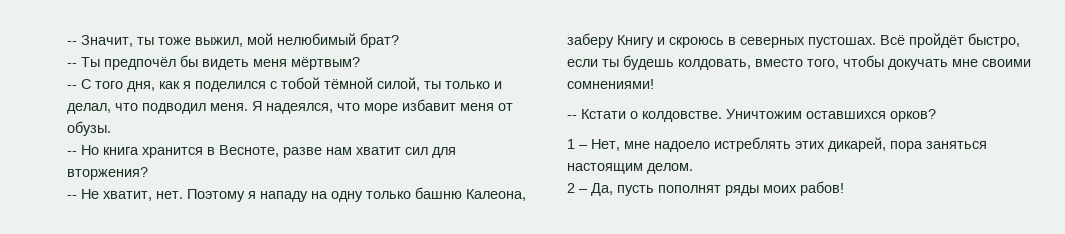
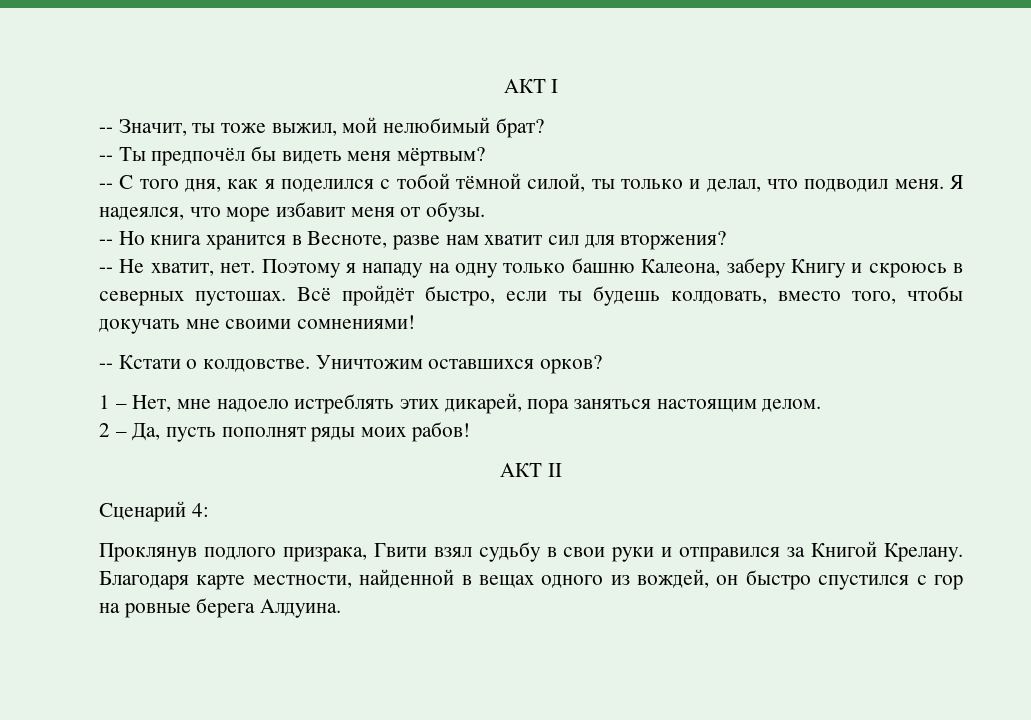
+ АКТ I
+ АКТ II
+ Сценарий 4:
+ Проклянув подлого призрака, Гвити взял судьбу в свои руки и отправился за Книгой Крелану. Благодаря карте местности, найденной в вещах одного из вождей, он быстро спустился с гор на ровные берега Алдуина.

